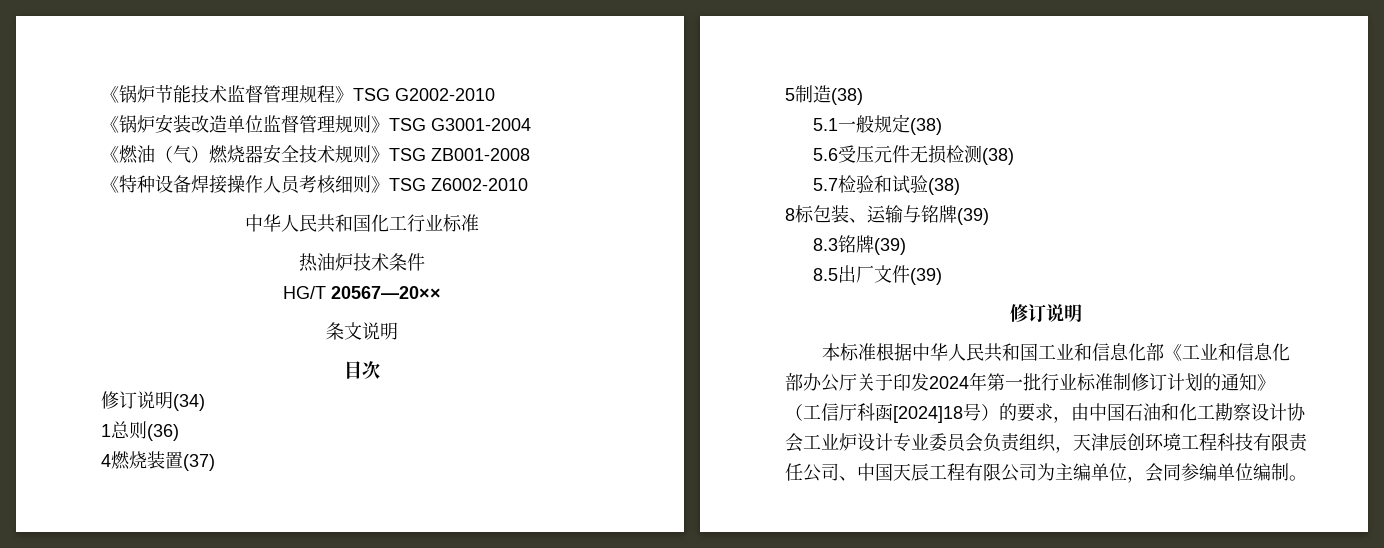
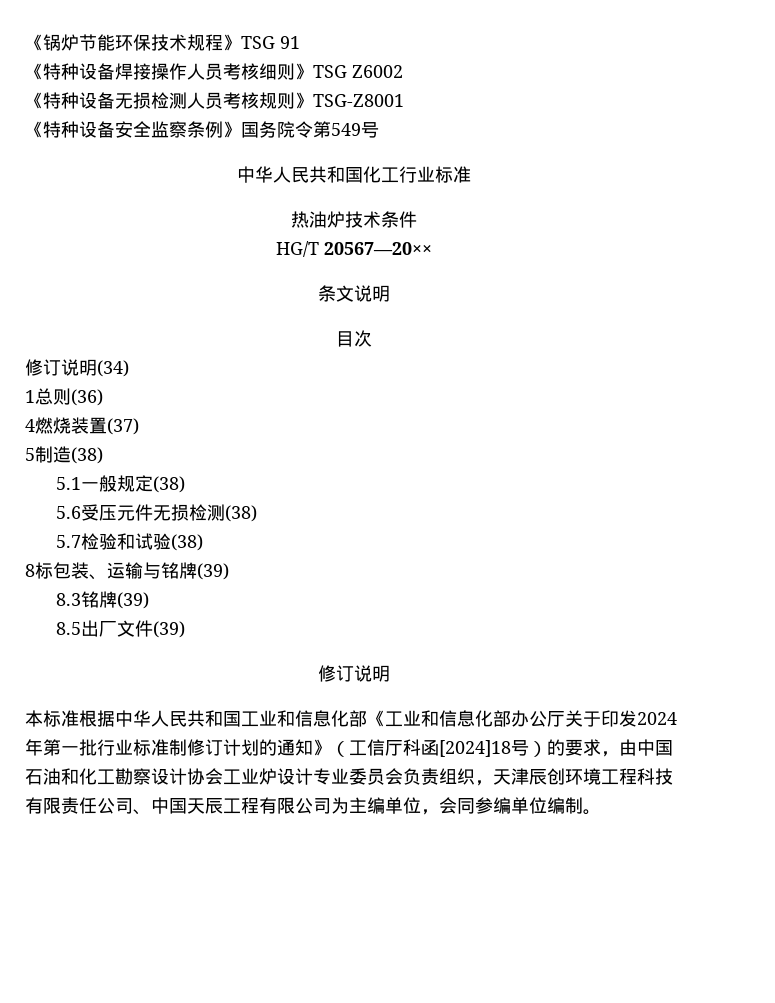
- 《锅炉节能技术监督管理规程》TSG G2002-2010
- 《锅炉安装改造单位监督管理规则》TSG G3001-2004
- 《燃油（气）燃烧器安全技术规则》TSG ZB001-2008
+ 《锅炉节能环保技术规程》TSG 91
- 《特种设备焊接操作人员考核细则》TSG Z6002-2010
+ 《特种设备焊接操作人员考核细则》TSG Z6002
+ 《特种设备无损检测人员考核规则》TSG-Z8001
+ 《特种设备安全监察条例》国务院令第549号

